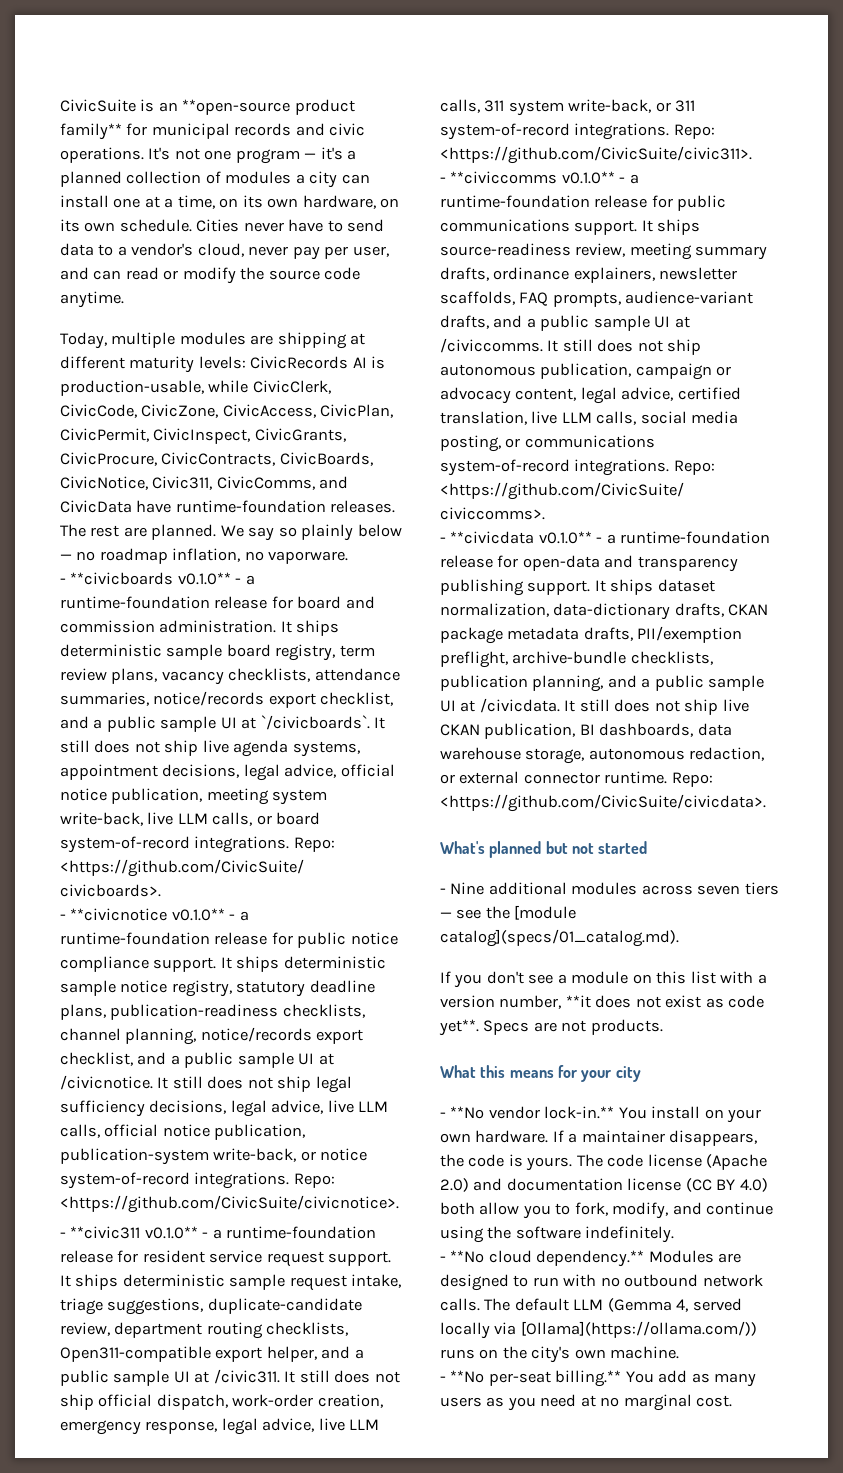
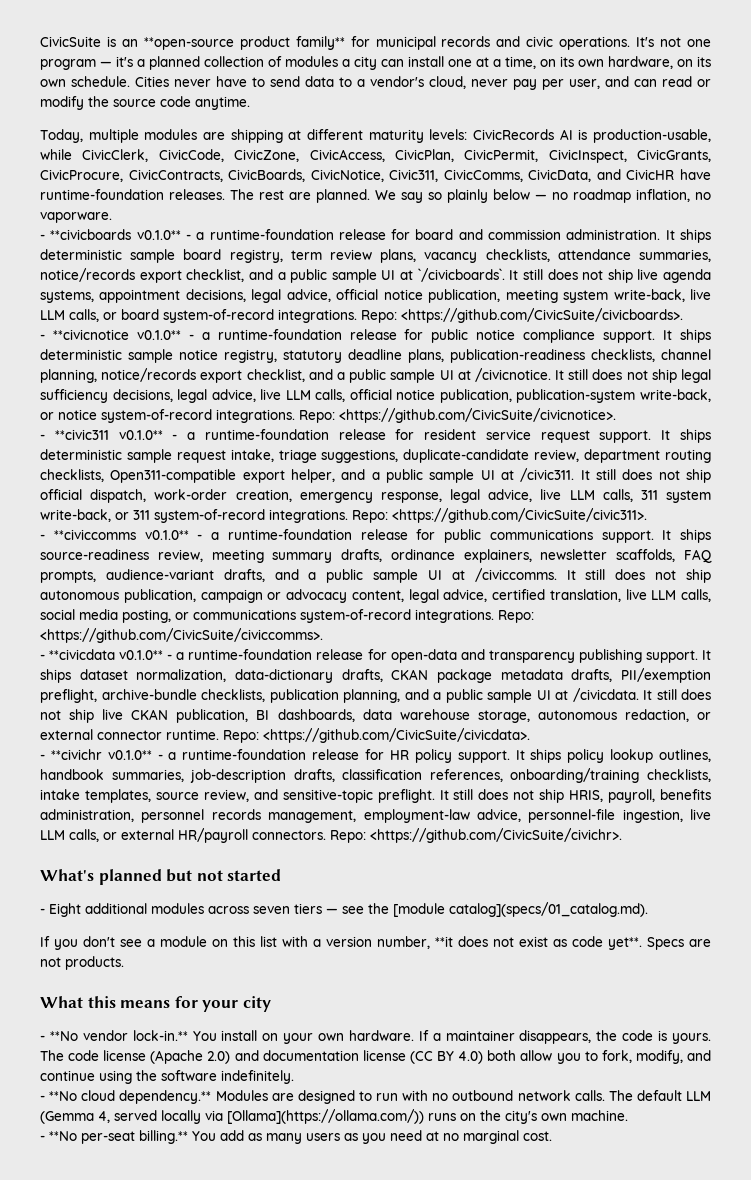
- Today, multiple modules are shipping at different maturity levels: CivicRecords AI is production-usable, while CivicClerk, CivicCode, CivicZone, CivicAccess, CivicPlan, CivicPermit, CivicInspect, CivicGrants, CivicProcure, CivicContracts, CivicBoards, CivicNotice, Civic311, CivicComms, and CivicData have runtime-foundation releases.
+ Today, multiple modules are shipping at different maturity levels: CivicRecords AI is production-usable, while CivicClerk, CivicCode, CivicZone, CivicAccess, CivicPlan, CivicPermit, CivicInspect, CivicGrants, CivicProcure, CivicContracts, CivicBoards, CivicNotice, Civic311, CivicComms, CivicData, and CivicHR have runtime-foundation releases.
+ - **civichr v0.1.0** - a runtime-foundation release for HR policy support. It ships policy lookup outlines, handbook summaries, job-description drafts, classification references, onboarding/training checklists, intake templates, source review, and sensitive-topic preflight. It still does not ship HRIS, payroll, benefits administration, personnel records management, employment-law advice, personnel-file ingestion, live LLM calls, or external HR/payroll connectors. Repo: <https://github.com/CivicSuite/civichr>.
- - Nine additional modules across seven tiers — see the [module catalog](specs/01_catalog.md).
+ - Eight additional modules across seven tiers — see the [module catalog](specs/01_catalog.md).

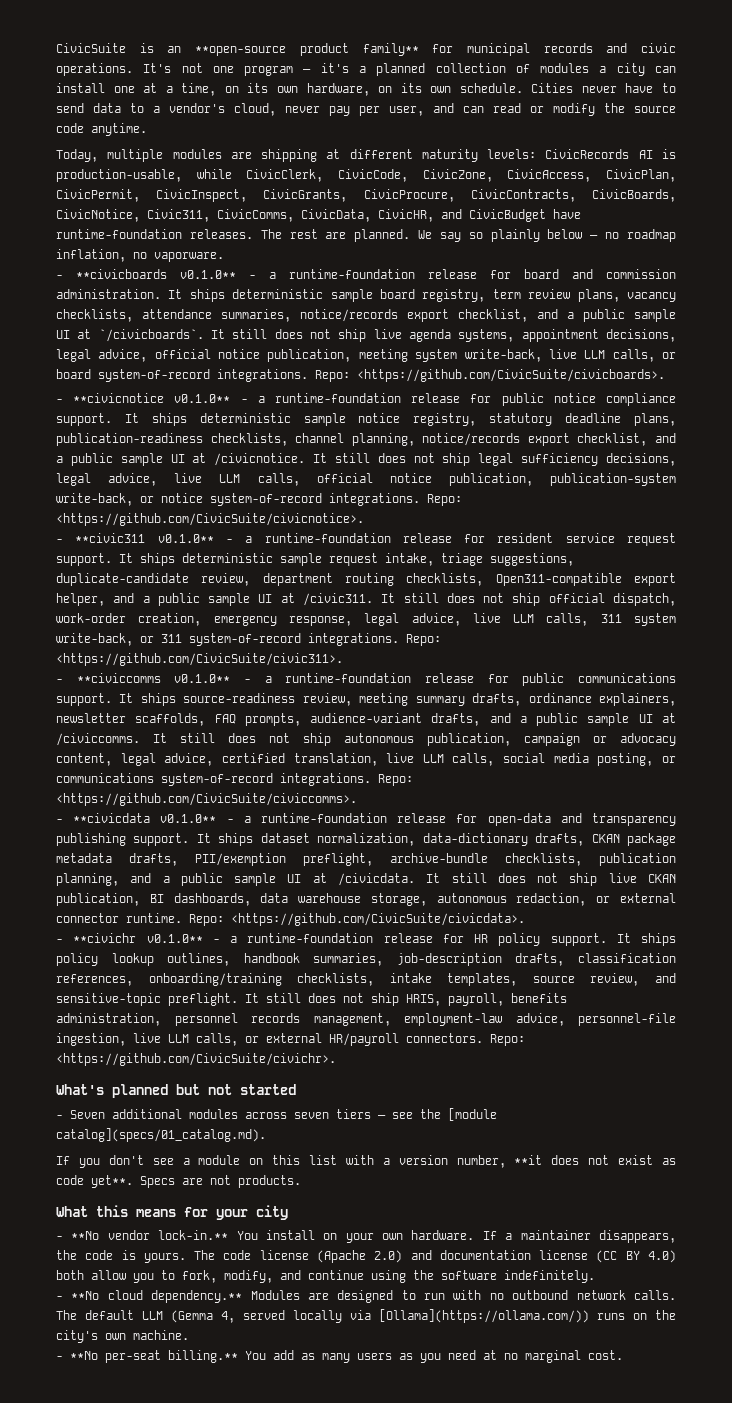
- Today, multiple modules are shipping at different maturity levels: CivicRecords AI is production-usable, while CivicClerk, CivicCode, CivicZone, CivicAccess, CivicPlan, CivicPermit, CivicInspect, CivicGrants, CivicProcure, CivicContracts, CivicBoards, CivicNotice, Civic311, CivicComms, CivicData, and CivicHR have runtime-foundation releases.
+ Today, multiple modules are shipping at different maturity levels: CivicRecords AI is production-usable, while CivicClerk, CivicCode, CivicZone, CivicAccess, CivicPlan, CivicPermit, CivicInspect, CivicGrants, CivicProcure, CivicContracts, CivicBoards, CivicNotice, Civic311, CivicComms, CivicData, CivicHR, and CivicBudget have runtime-foundation releases.
- - Eight additional modules across seven tiers — see the [module catalog](specs/01_catalog.md).
+ - Seven additional modules across seven tiers — see the [module catalog](specs/01_catalog.md).

